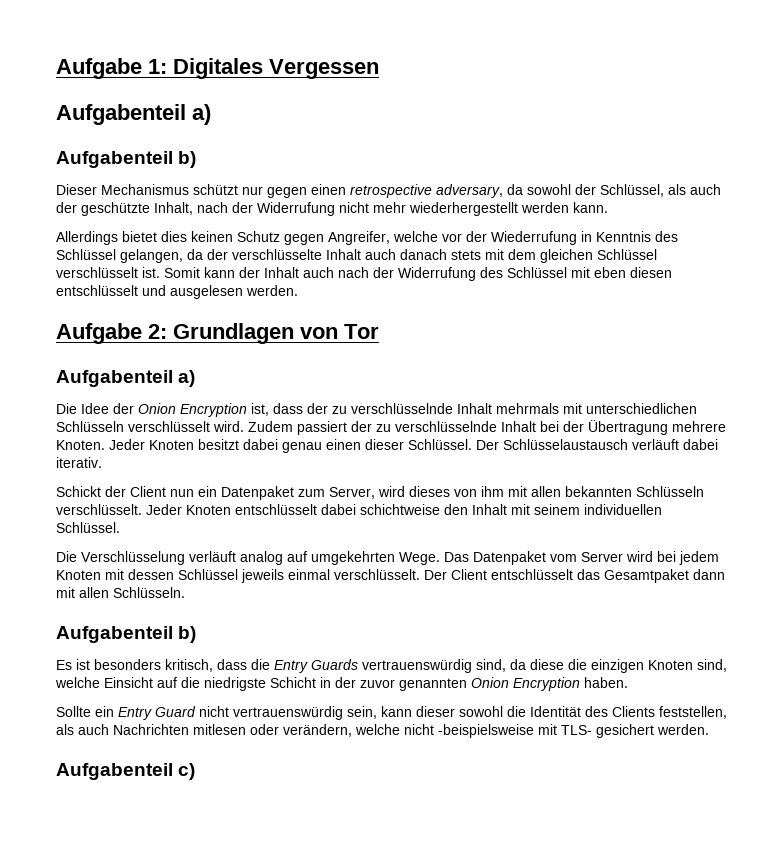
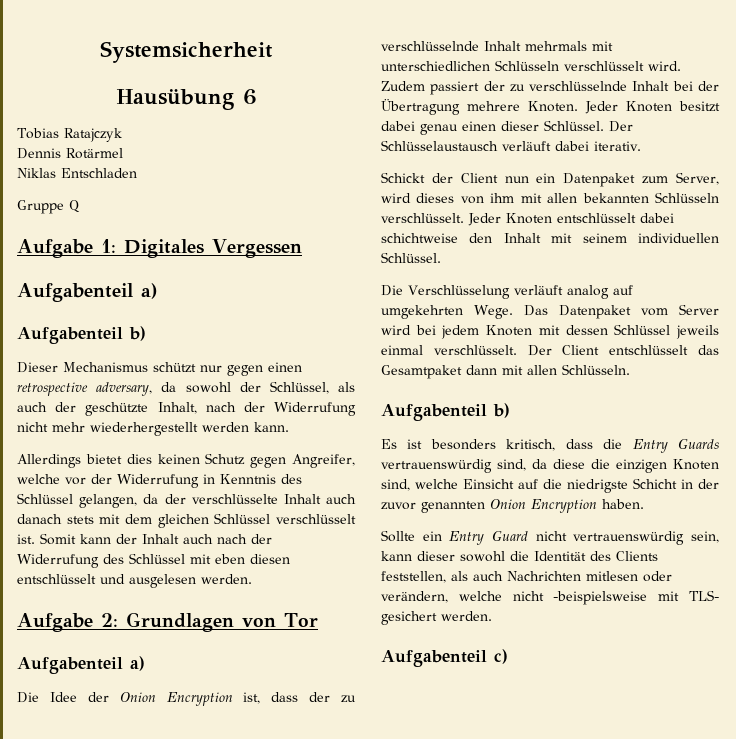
+ Systemsicherheit
+ Hausübung 6
+ Tobias Ratajczyk
+ Dennis Rotärmel
+ Niklas Entschladen
+ Gruppe Q
- Allerdings bietet dies keinen Schutz gegen Angreifer, welche vor der Wiederrufung in Kenntnis des Schlüssel gelangen, da der verschlüsselte Inhalt auch danach stets mit dem gleichen Schlüssel verschlüsselt ist.
+ Allerdings bietet dies keinen Schutz gegen Angreifer, welche vor der Widerrufung in Kenntnis des Schlüssel gelangen, da der verschlüsselte Inhalt auch danach stets mit dem gleichen Schlüssel verschlüsselt ist.

